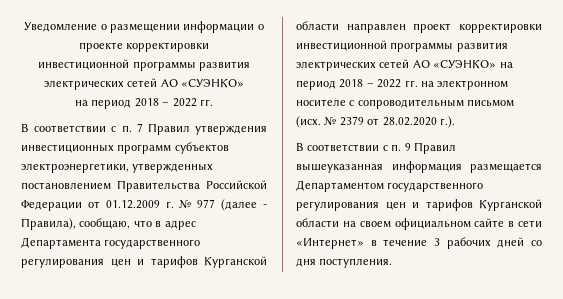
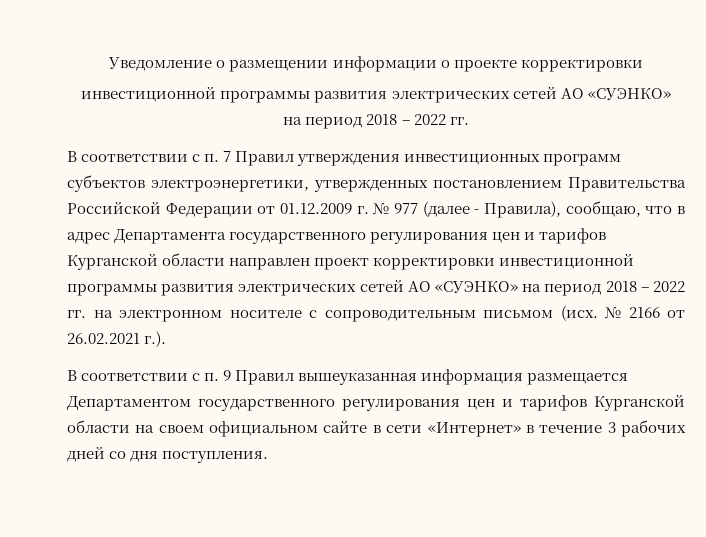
- № 2379 от 28.02.2020 г.).
+ № 2166 от 26.02.2021 г.).

